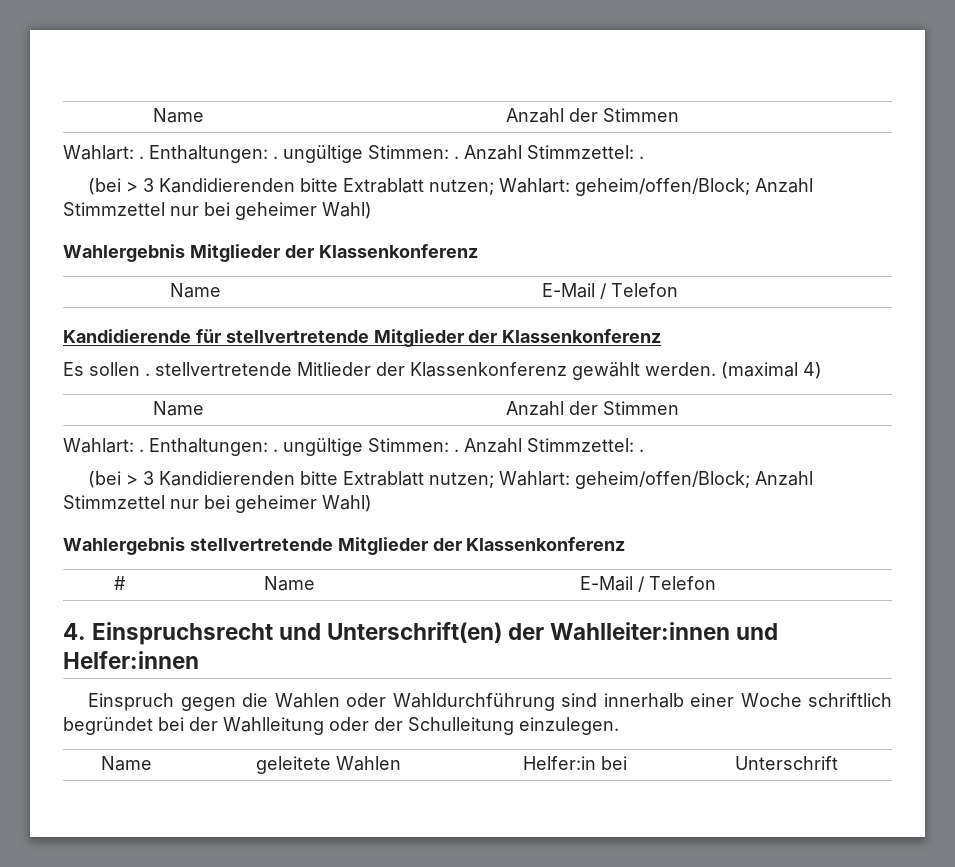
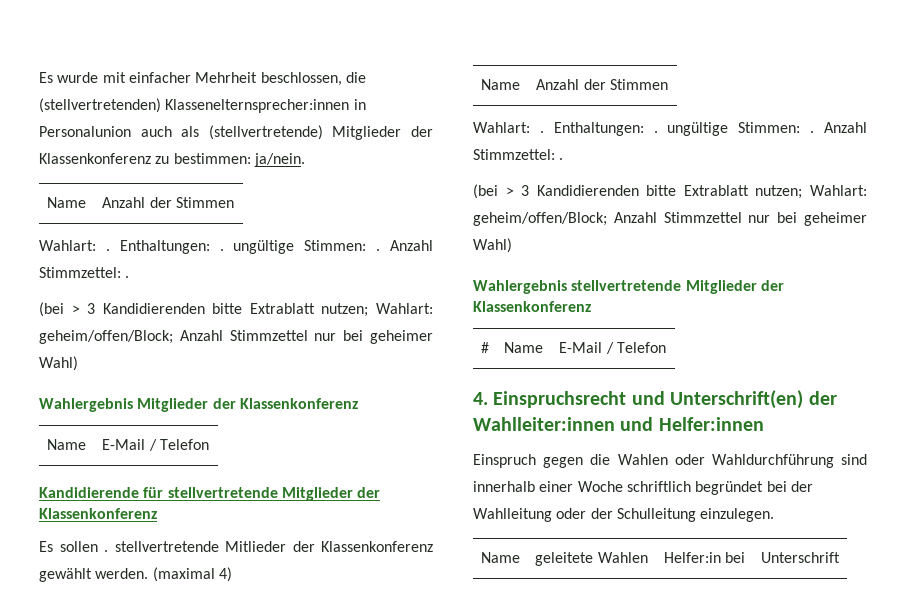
+ Es wurde mit einfacher Mehrheit beschlossen, die (stellvertretenden) Klassenelternsprecher:innen in Personalunion auch als (stellvertretende) Mitglieder der Klassenkonferenz zu bestimmen: ja/nein.

